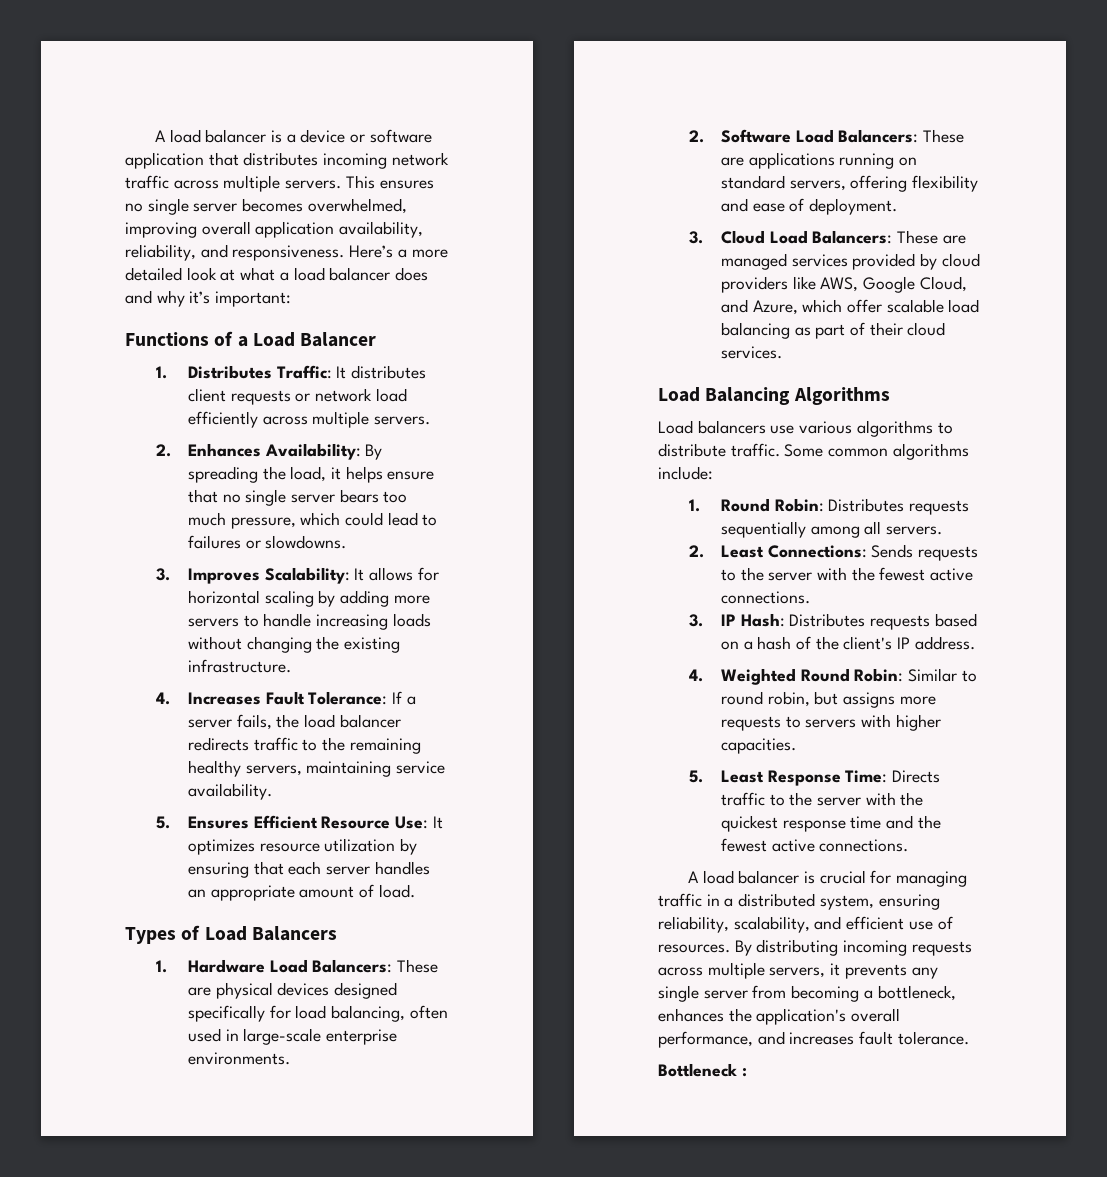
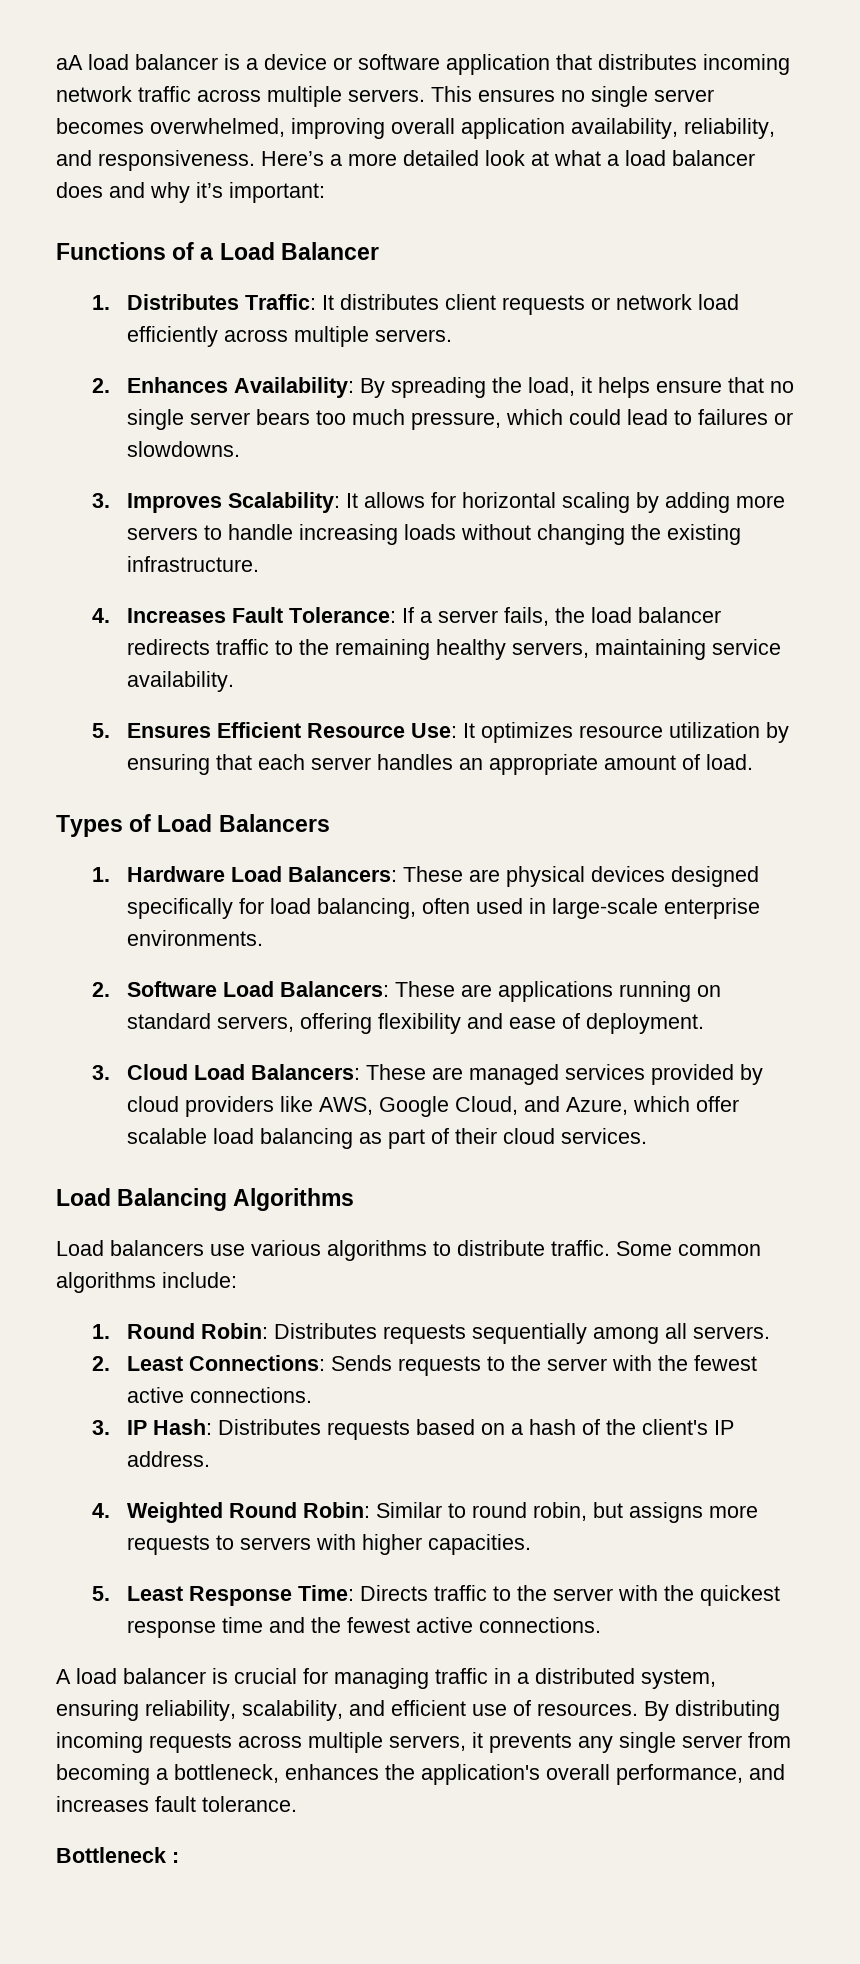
- A load balancer is a device or software application that distributes incoming network traffic across multiple servers.
+ aA load balancer is a device or software application that distributes incoming network traffic across multiple servers.

